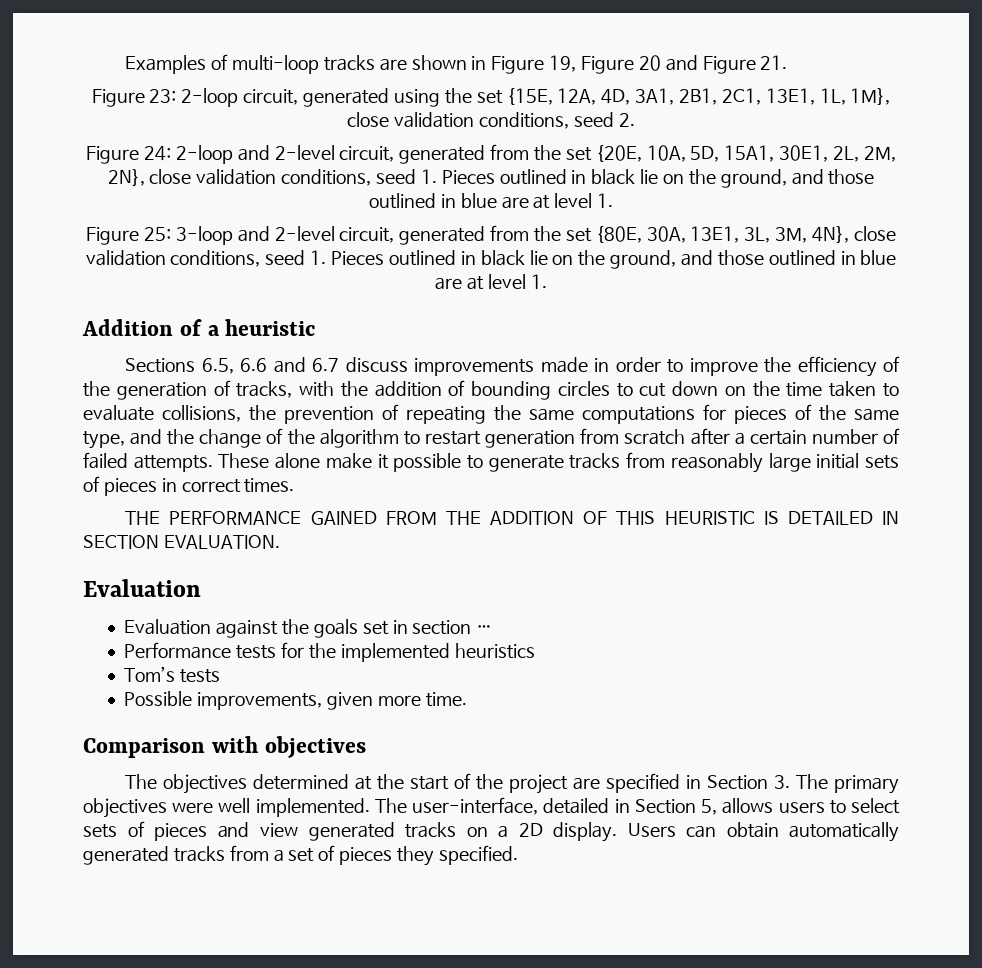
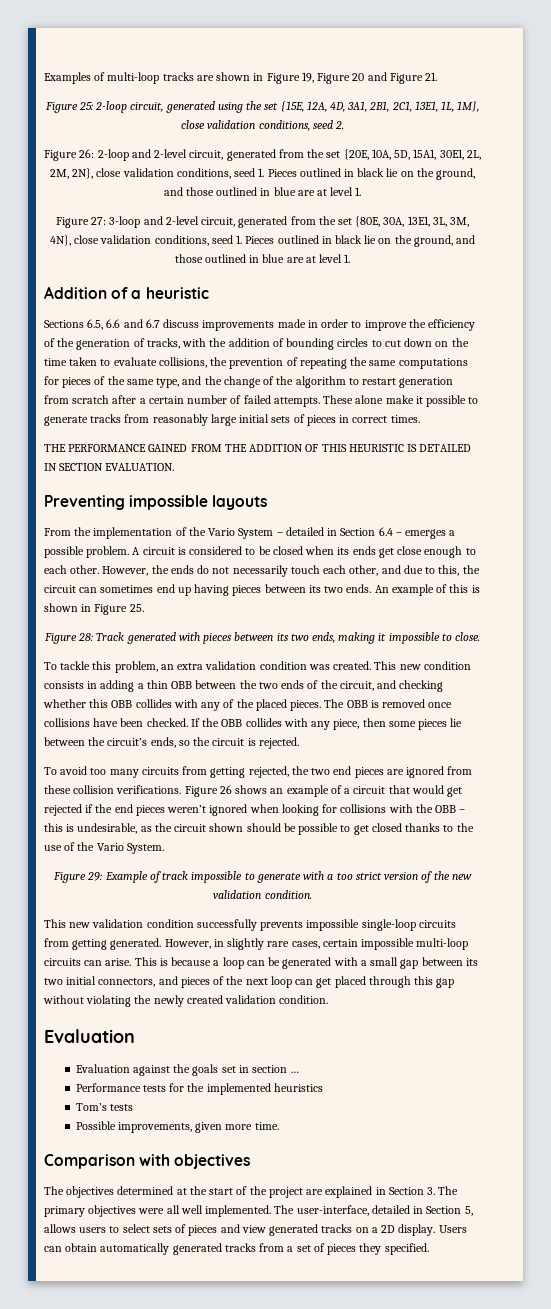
- Figure 23: 2-loop circuit, generated using the set {15E, 12A, 4D, 3A1, 2B1, 2C1, 13E1, 1L, 1M}, close validation conditions, seed 2.
+ Figure 25: 2-loop circuit, generated using the set {15E, 12A, 4D, 3A1, 2B1, 2C1, 13E1, 1L, 1M}, close validation conditions, seed 2.
- Figure 24: 2-loop and 2-level circuit, generated from the set {20E, 10A, 5D, 15A1, 30E1, 2L, 2M, 2N}, close validation conditions, seed 1. Pieces outlined in black lie on the ground, and those outlined in blue are at level 1.
+ Figure 26: 2-loop and 2-level circuit, generated from the set {20E, 10A, 5D, 15A1, 30E1, 2L, 2M, 2N}, close validation conditions, seed 1. Pieces outlined in black lie on the ground, and those outlined in blue are at level 1.
- Figure 25: 3-loop and 2-level circuit, generated from the set {80E, 30A, 13E1, 3L, 3M, 4N}, close validation conditions, seed 1. Pieces outlined in black lie on the ground, and those outlined in blue are at level 1.
+ Figure 27: 3-loop and 2-level circuit, generated from the set {80E, 30A, 13E1, 3L, 3M, 4N}, close validation conditions, seed 1. Pieces outlined in black lie on the ground, and those outlined in blue are at level 1.
+ Preventing impossible layouts
+ From the implementation of the Vario System – detailed in Section 6.4 – emerges a possible problem. A circuit is considered to be closed when its ends get close enough to each other. However, the ends do not necessarily touch each other, and due to this, the circuit can sometimes end up having pieces between its two ends. An example of this is shown in Figure 25.
+ Figure 28: Track generated with pieces between its two ends, making it impossible to close.
+ To tackle this problem, an extra validation condition was created. This new condition consists in adding a thin OBB between the two ends of the circuit, and checking whether this OBB collides with any of the placed pieces. The OBB is removed once collisions have been checked. If the OBB collides with any piece, then some pieces lie between the circuit’s ends, so the circuit is rejected.
+ To avoid too many circuits from getting rejected, the two end pieces are ignored from these collision verifications. Figure 26 shows an example of a circuit that would get rejected if the end pieces weren’t ignored when looking for collisions with the OBB – this is undesirable, as the circuit shown should be possible to get closed thanks to the use of the Vario System.
+ Figure 29: Example of track impossible to generate with a too strict version of the new validation condition.
+ This new validation condition successfully prevents impossible single-loop circuits from getting generated. However, in slightly rare cases, certain impossible multi-loop circuits can arise. This is because a loop can be generated with a small gap between its two initial connectors, and pieces of the next loop can get placed through this gap without violating the newly created validation condition.
- The objectives determined at the start of the project are specified in Section 3. The primary objectives were well implemented.
+ The objectives determined at the start of the project are explained in Section 3. The primary objectives were all well implemented.

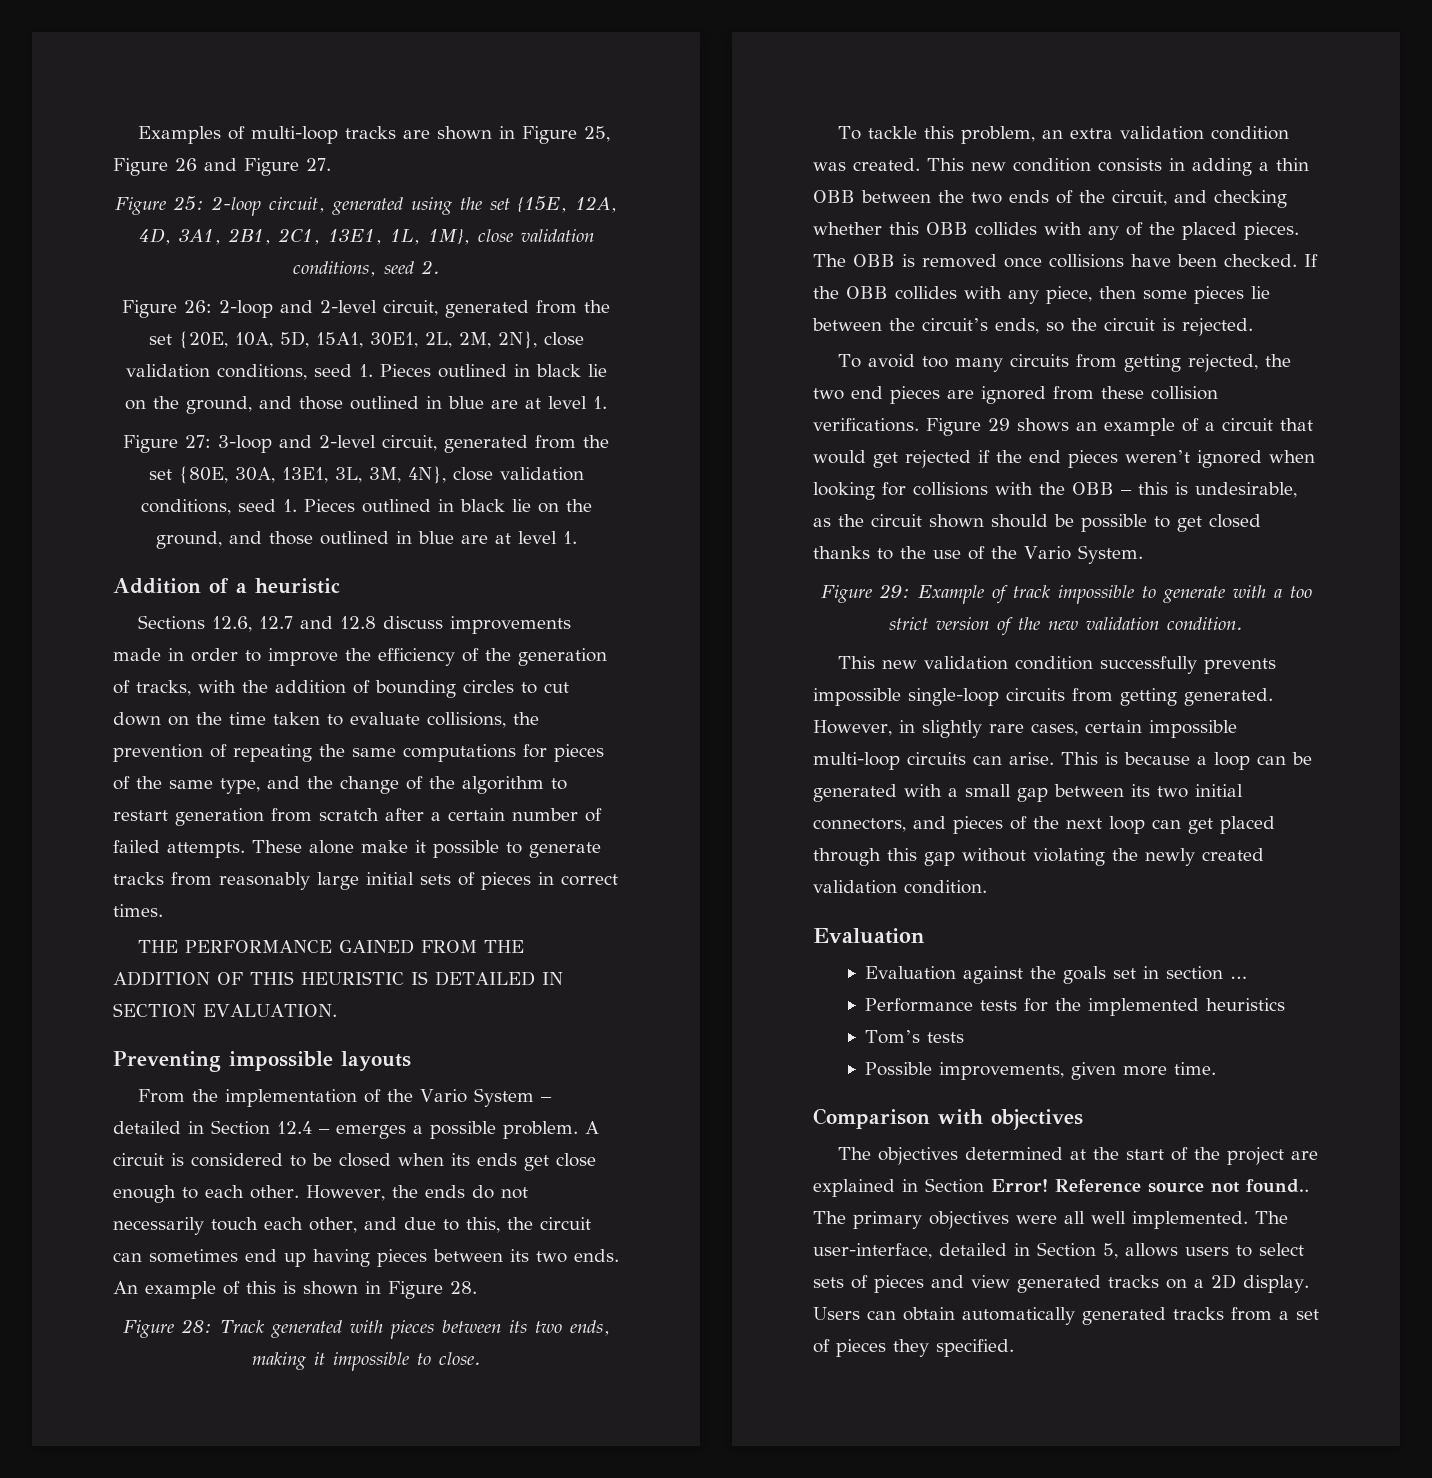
- Examples of multi-loop tracks are shown in Figure 19, Figure 20 and Figure 21.
+ Examples of multi-loop tracks are shown in Figure 25, Figure 26 and Figure 27.
- Sections 6.5, 6.6 and 6.7 discuss improvements made in order to improve the efficiency of the generation of tracks, with the addition of bounding circles to cut down on the time taken to evaluate collisions, the prevention of repeating the same computations for pieces of the same type, and the change of the algorithm to restart generation from scratch after a certain number of failed attempts.
+ Sections 12.6, 12.7 and 12.8 discuss improvements made in order to improve the efficiency of the generation of tracks, with the addition of bounding circles to cut down on the time taken to evaluate collisions, the prevention of repeating the same computations for pieces of the same type, and the change of the algorithm to restart generation from scratch after a certain number of failed attempts.
- From the implementation of the Vario System – detailed in Section 6.4 – emerges a possible problem.
+ From the implementation of the Vario System – detailed in Section 12.4 – emerges a possible problem.
- An example of this is shown in Figure 25.
+ An example of this is shown in Figure 28.
- Figure 26 shows an example of a circuit that would get rejected if the end pieces weren’t ignored when looking for collisions with the OBB – this is undesirable, as the circuit shown should be possible to get closed thanks to the use of the Vario System.
+ Figure 29 shows an example of a circuit that would get rejected if the end pieces weren’t ignored when looking for collisions with the OBB – this is undesirable, as the circuit shown should be possible to get closed thanks to the use of the Vario System.
- The objectives determined at the start of the project are explained in Section 3. The primary objectives were all well implemented.
+ The objectives determined at the start of the project are explained in Section Error! Reference source not found.. The primary objectives were all well implemented.

